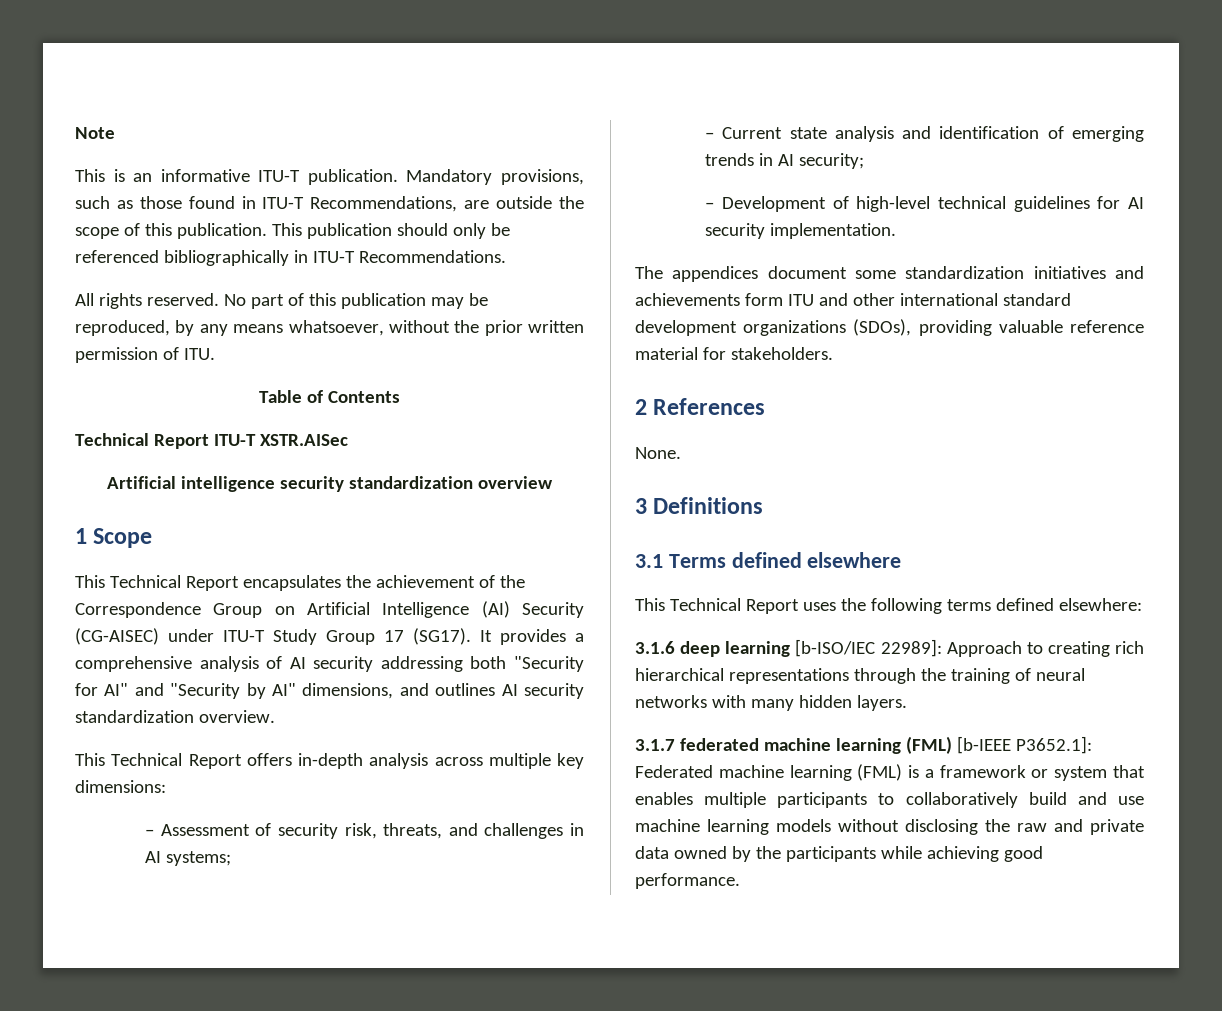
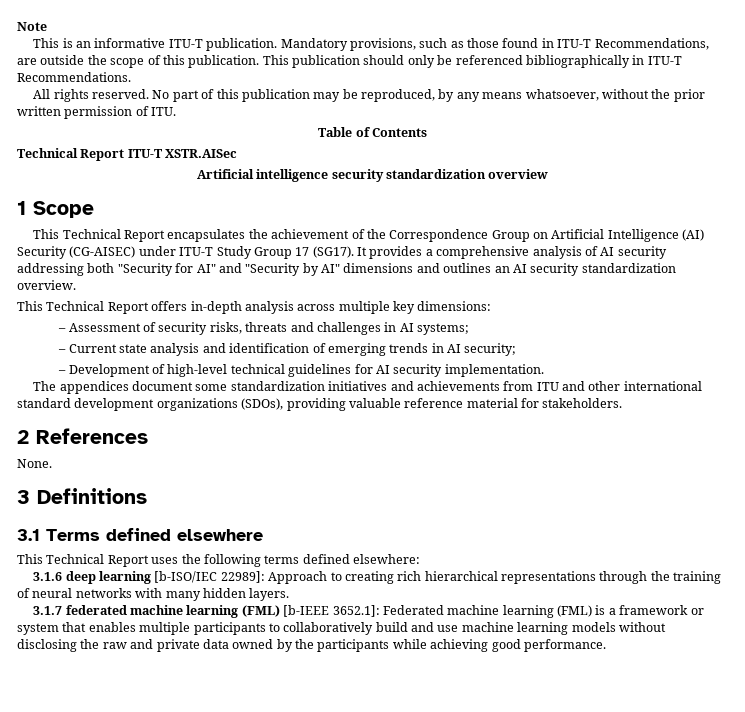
- It provides a comprehensive analysis of AI security addressing both "Security for AI" and "Security by AI" dimensions, and outlines AI security standardization overview.
+ It provides a comprehensive analysis of AI security addressing both "Security for AI" and "Security by AI" dimensions and outlines an AI security standardization overview.
- – Assessment of security risk, threats, and challenges in AI systems;
+ – Assessment of security risks, threats and challenges in AI systems;
- The appendices document some standardization initiatives and achievements form ITU and other international standard development organizations (SDOs), providing valuable reference material for stakeholders.
+ The appendices document some standardization initiatives and achievements from ITU and other international standard development organizations (SDOs), providing valuable reference material for stakeholders.
- 3.1.7 federated machine learning (FML) [b-IEEE P3652.1]: Federated machine learning (FML) is a framework or system that enables multiple participants to collaboratively build and use machine learning models without disclosing the raw and private data owned by the participants while achieving good performance.
+ 3.1.7 federated machine learning (FML) [b-IEEE 3652.1]: Federated machine learning (FML) is a framework or system that enables multiple participants to collaboratively build and use machine learning models without disclosing the raw and private data owned by the participants while achieving good performance.

